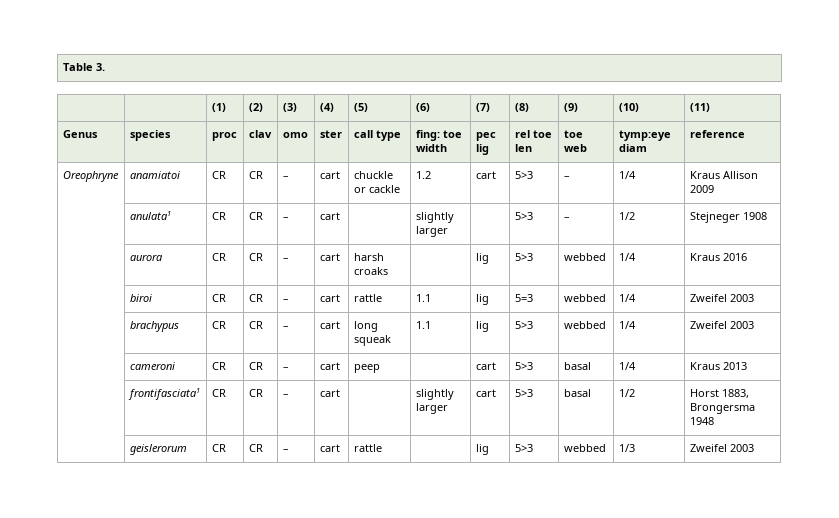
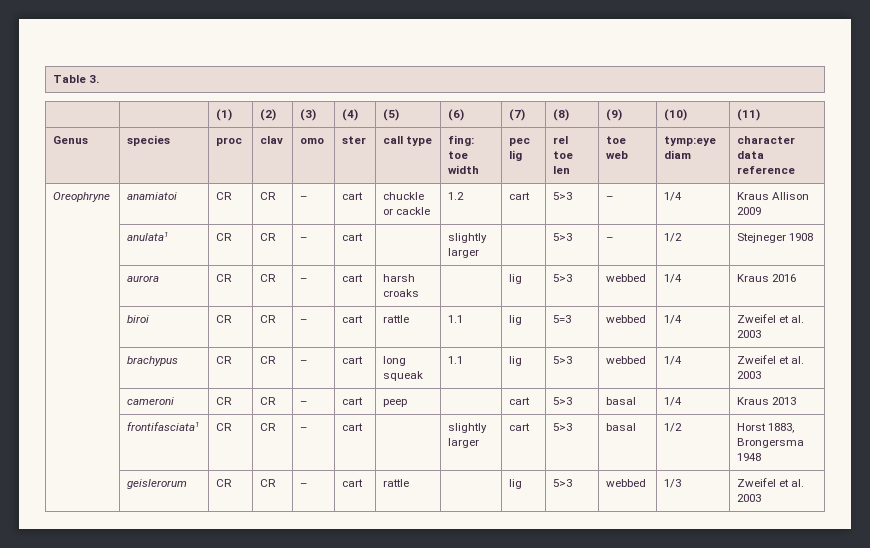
- Genus | species | proc | clav | omo | ster | call type | fing: toe width | pec lig | rel toe len | toe web | tymp:eye diam | reference
+ Genus | species | proc | clav | omo | ster | call type | fing: toe width | pec lig | rel toe len | toe web | tymp:eye diam | character data reference
- | biroi | CR | CR | – | cart | rattle | 1.1 | lig | 5=3 | webbed | 1/4 | Zweifel 2003
+ | biroi | CR | CR | – | cart | rattle | 1.1 | lig | 5=3 | webbed | 1/4 | Zweifel et al. 2003
- | brachypus | CR | CR | – | cart | long squeak | 1.1 | lig | 5>3 | webbed | 1/4 | Zweifel 2003
+ | brachypus | CR | CR | – | cart | long squeak | 1.1 | lig | 5>3 | webbed | 1/4 | Zweifel et al. 2003
- | geislerorum | CR | CR | – | cart | rattle | | lig | 5>3 | webbed | 1/3 | Zweifel 2003
+ | geislerorum | CR | CR | – | cart | rattle | | lig | 5>3 | webbed | 1/3 | Zweifel et al. 2003

